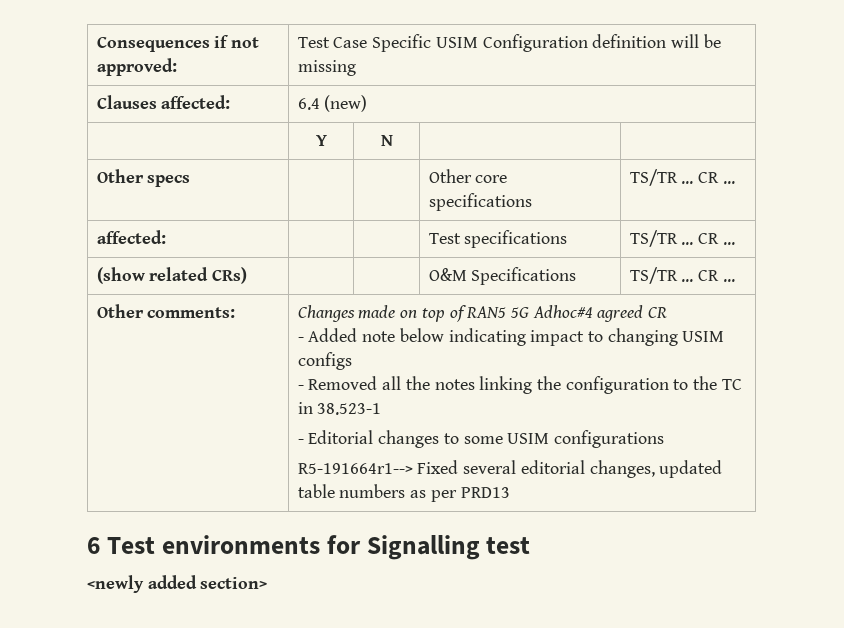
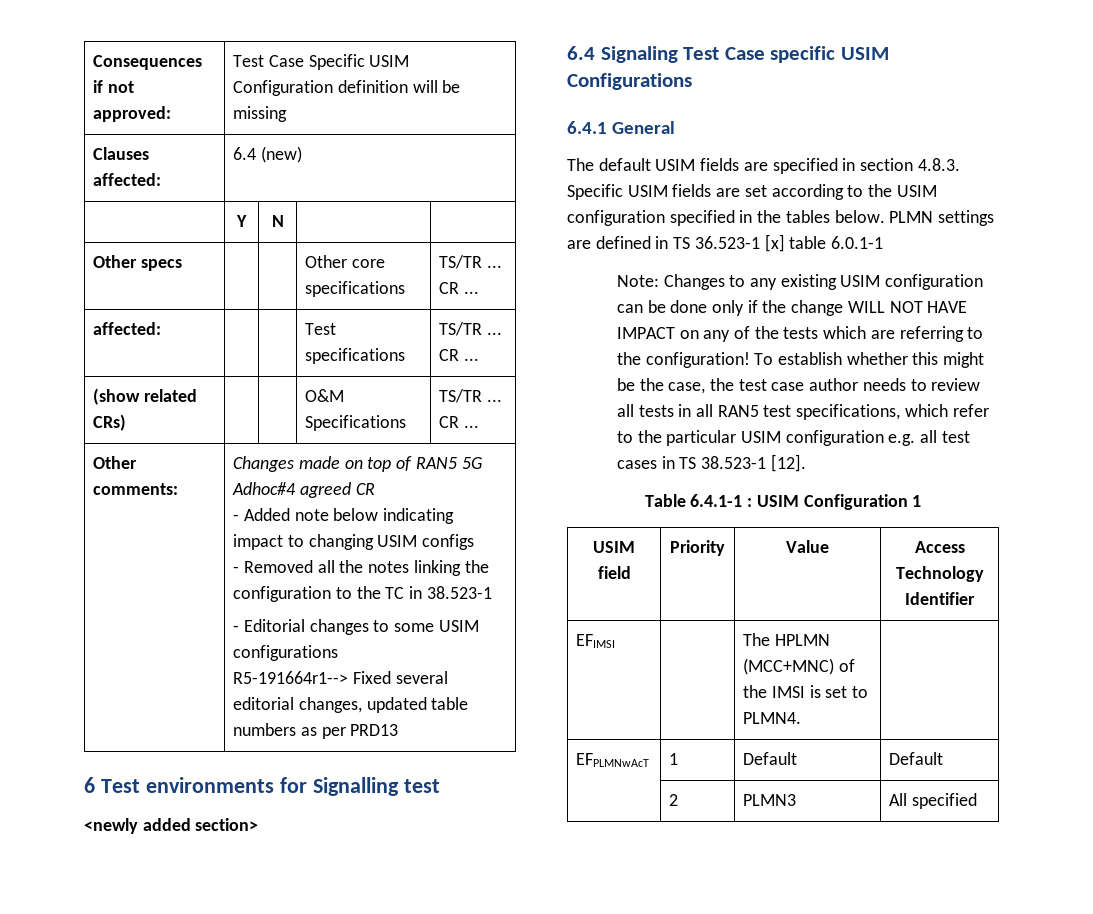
+ 6.4 Signaling Test Case specific USIM Configurations
+ 6.4.1 General
+ The default USIM fields are specified in section 4.8.3. Specific USIM fields are set according to the USIM configuration specified in the tables below. PLMN settings are defined in TS 36.523-1 [x] table 6.0.1-1
+ Note: Changes to any existing USIM configuration can be done only if the change WILL NOT HAVE IMPACT on any of the tests which are referring to the configuration! To establish whether this might be the case, the test case author needs to review all tests in all RAN5 test specifications, which refer to the particular USIM configuration e.g. all test cases in TS 38.523-1 [12].
+ Table 6.4.1-1 : USIM Configuration 1
+ USIM field | Priority | Value | Access Technology Identifier
+ EFIMSI | | The HPLMN (MCC+MNC) of the IMSI is set to PLMN4. |
+ EFPLMNwAcT | 1 | Default | Default
+ | 2 | PLMN3 | All specified

